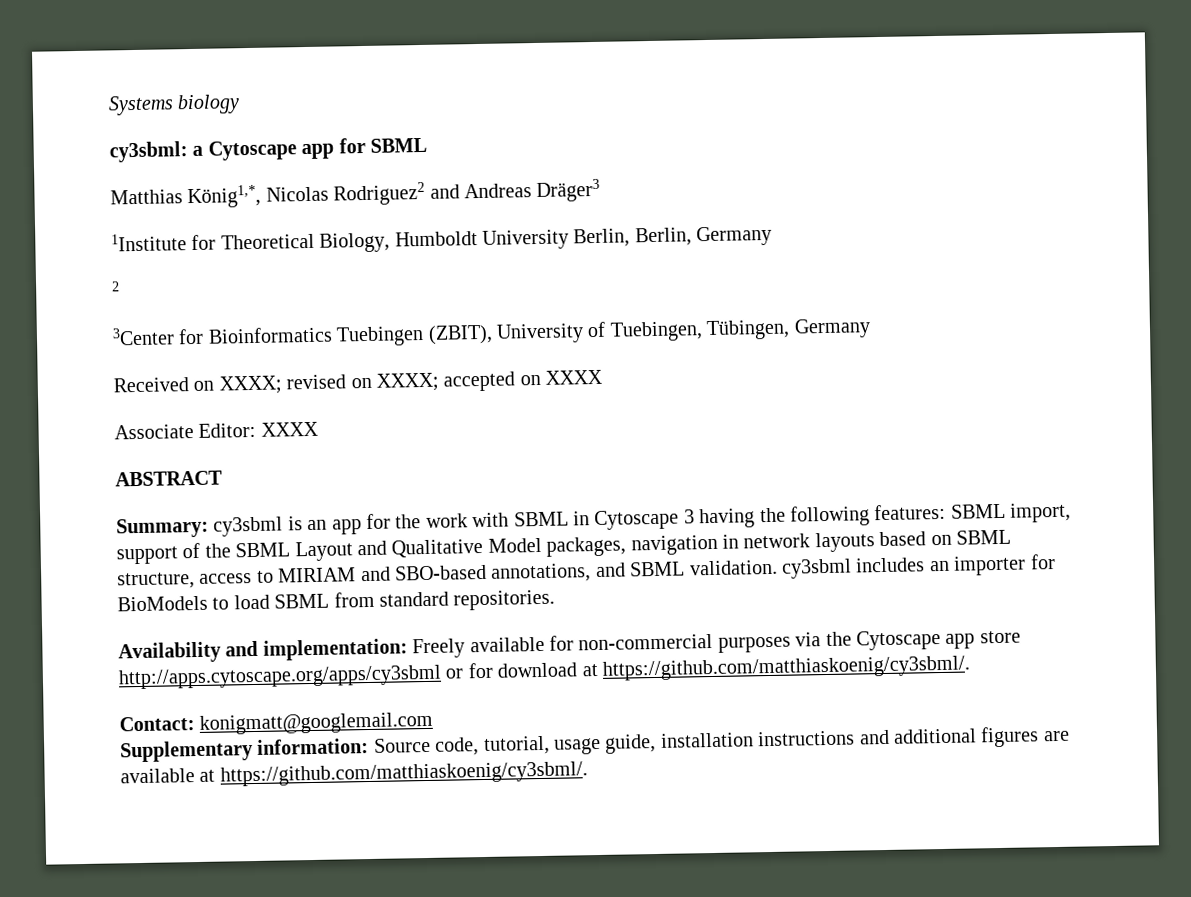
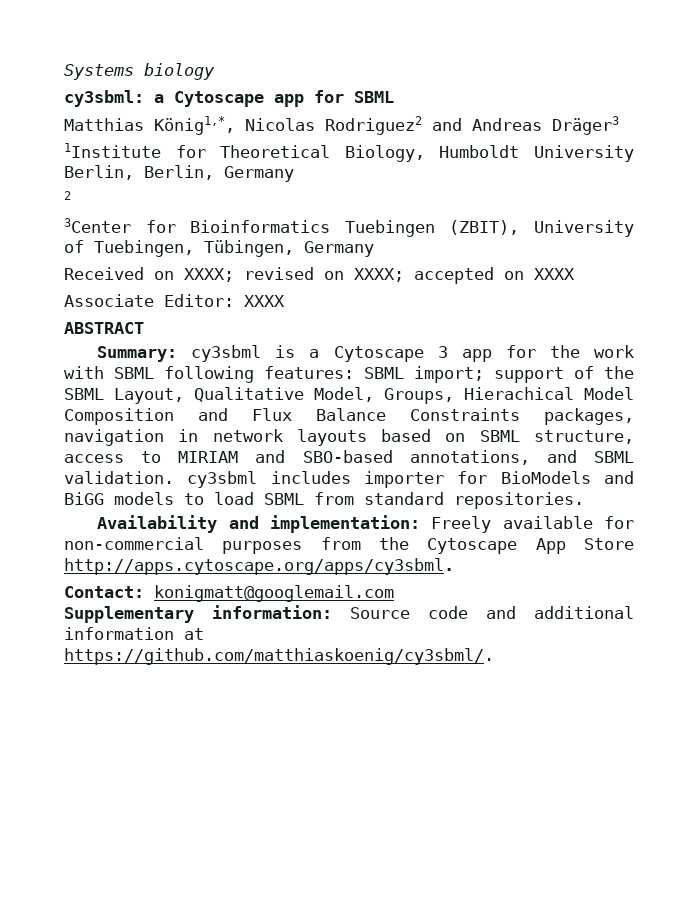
- Summary: cy3sbml is an app for the work with SBML in Cytoscape 3 having the following features: SBML import, support of the SBML Layout and Qualitative Model packages, navigation in network layouts based on SBML structure, access to MIRIAM and SBO-based annotations, and SBML validation. cy3sbml includes an importer for BioModels to load SBML from standard repositories.
+ Summary: cy3sbml is a Cytoscape 3 app for the work with SBML following features: SBML import; support of the SBML Layout, Qualitative Model, Groups, Hierachical Model Composition and Flux Balance Constraints packages, navigation in network layouts based on SBML structure, access to MIRIAM and SBO-based annotations, and SBML validation. cy3sbml includes importer for BioModels and BiGG models to load SBML from standard repositories.
- Availability and implementation: Freely available for non-commercial purposes via the Cytoscape app store http://apps.cytoscape.org/apps/cy3sbml or for download at https://github.com/matthiaskoenig/cy3sbml/.
+ Availability and implementation: Freely available for non-commercial purposes from the Cytoscape App Store http://apps.cytoscape.org/apps/cy3sbml.
- Supplementary information: Source code, tutorial, usage guide, installation instructions and additional figures are available at https://github.com/matthiaskoenig/cy3sbml/.
+ Supplementary information: Source code and additional information at https://github.com/matthiaskoenig/cy3sbml/.

